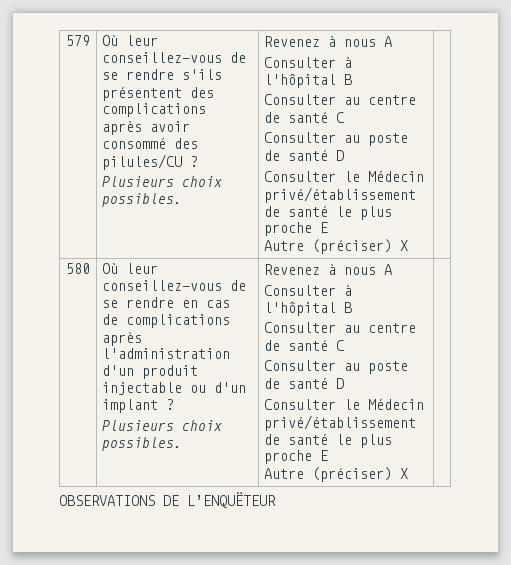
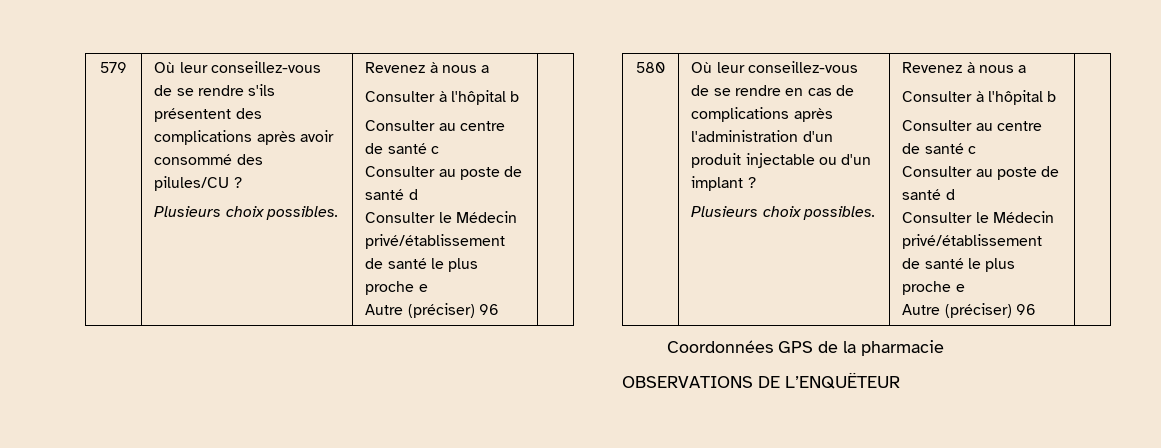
  Où leur conseillez-vous de se rendre s'ils présentent des complications après avoir consommé des pilules/CU ?
- Plusieurs choix possibles. | Revenez à nous A
- Consulter à l'hôpital B
- Consulter au centre de santé C
- Consulter au poste de santé D
- Consulter le Médecin privé/établissement de santé le plus proche E
- Autre (préciser) X
+ Plusieurs choix possibles. | Revenez à nous a
+ Consulter à l'hôpital b
+ Consulter au centre de santé c
+ Consulter au poste de santé d
+ Consulter le Médecin privé/établissement de santé le plus proche e
+ Autre (préciser) 96
  Où leur conseillez-vous de se rendre en cas de complications après l'administration d'un produit injectable ou d'un implant ?
- Plusieurs choix possibles. | Revenez à nous A
- Consulter à l'hôpital B
- Consulter au centre de santé C
- Consulter au poste de santé D
- Consulter le Médecin privé/établissement de santé le plus proche E
- Autre (préciser) X
+ Plusieurs choix possibles. | Revenez à nous a
+ Consulter à l'hôpital b
+ Consulter au centre de santé c
+ Consulter au poste de santé d
+ Consulter le Médecin privé/établissement de santé le plus proche e
+ Autre (préciser) 96 |
+ Coordonnées GPS de la pharmacie

